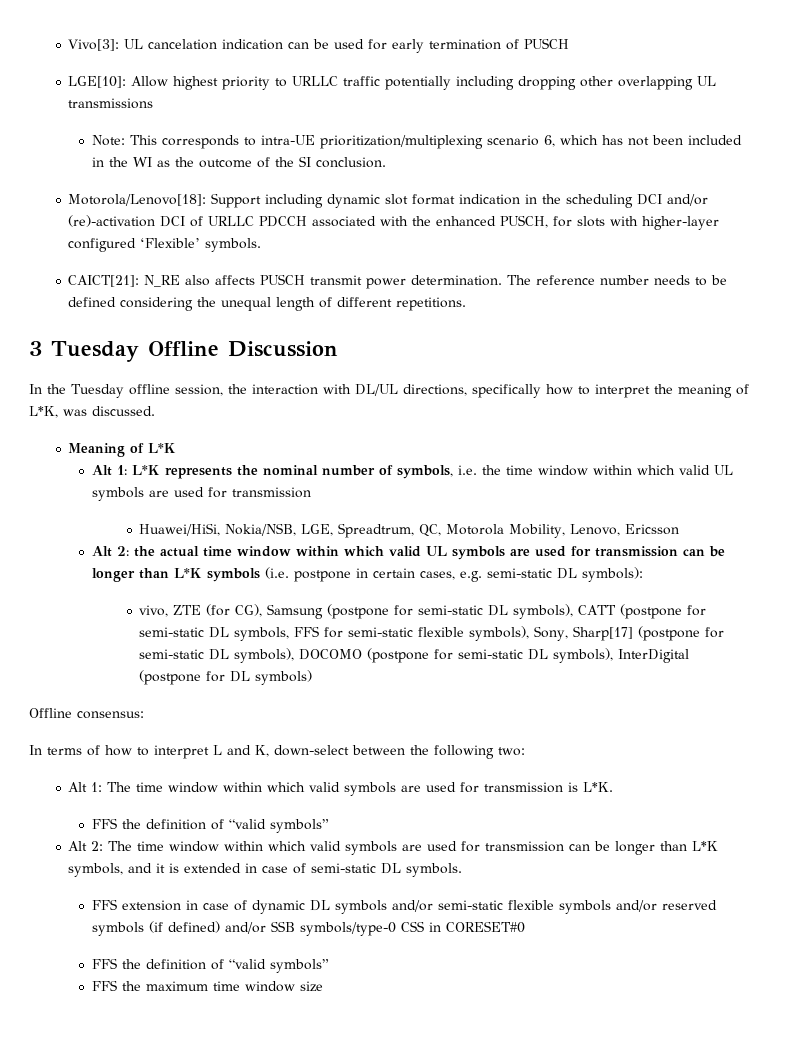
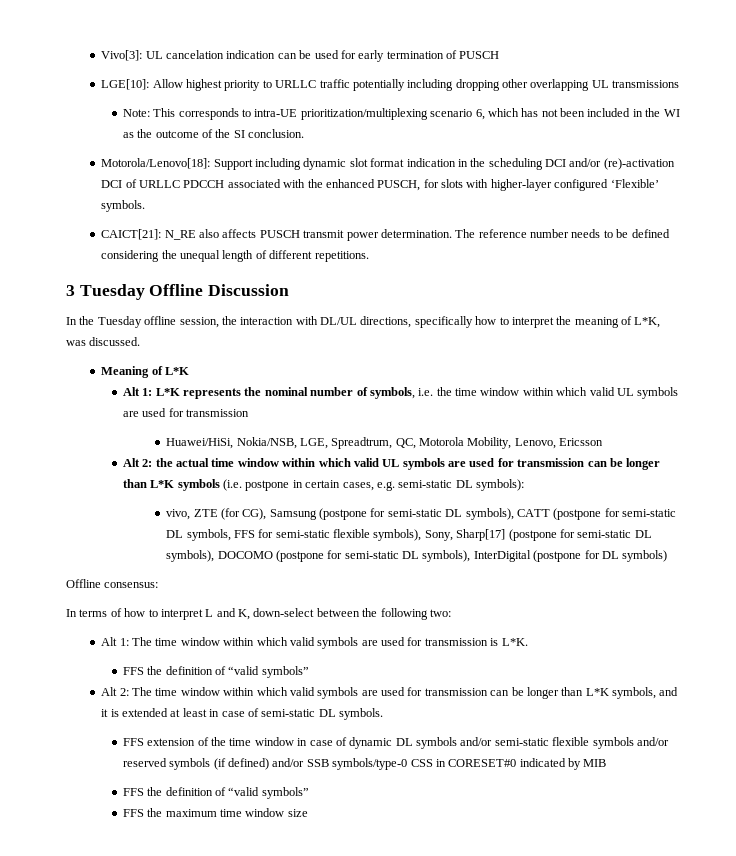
- Alt 2: The time window within which valid symbols are used for transmission can be longer than L*K symbols, and it is extended in case of semi-static DL symbols.
+ Alt 2: The time window within which valid symbols are used for transmission can be longer than L*K symbols, and it is extended at least in case of semi-static DL symbols.
- FFS extension in case of dynamic DL symbols and/or semi-static flexible symbols and/or reserved symbols (if defined) and/or SSB symbols/type-0 CSS in CORESET#0
+ FFS extension of the time window in case of dynamic DL symbols and/or semi-static flexible symbols and/or reserved symbols (if defined) and/or SSB symbols/type-0 CSS in CORESET#0 indicated by MIB

